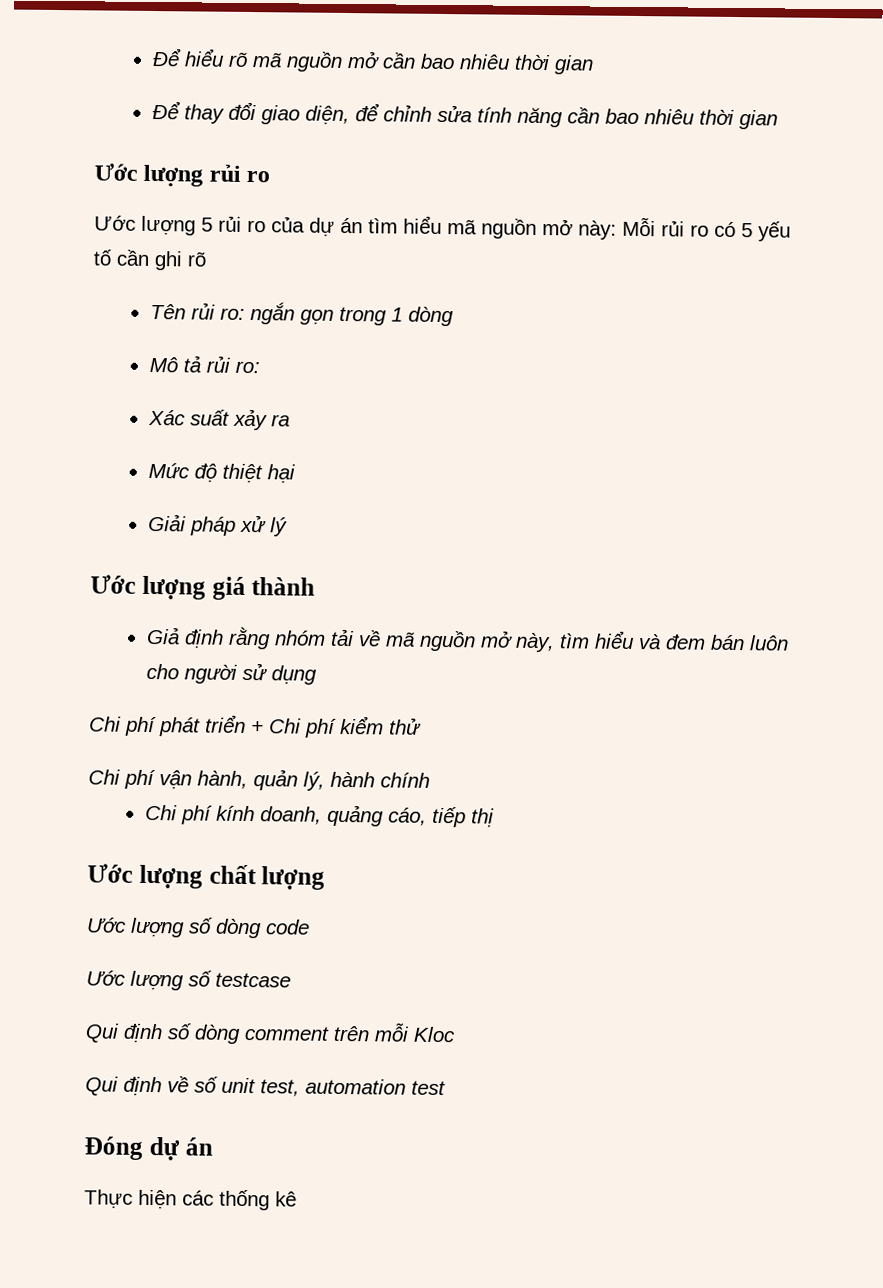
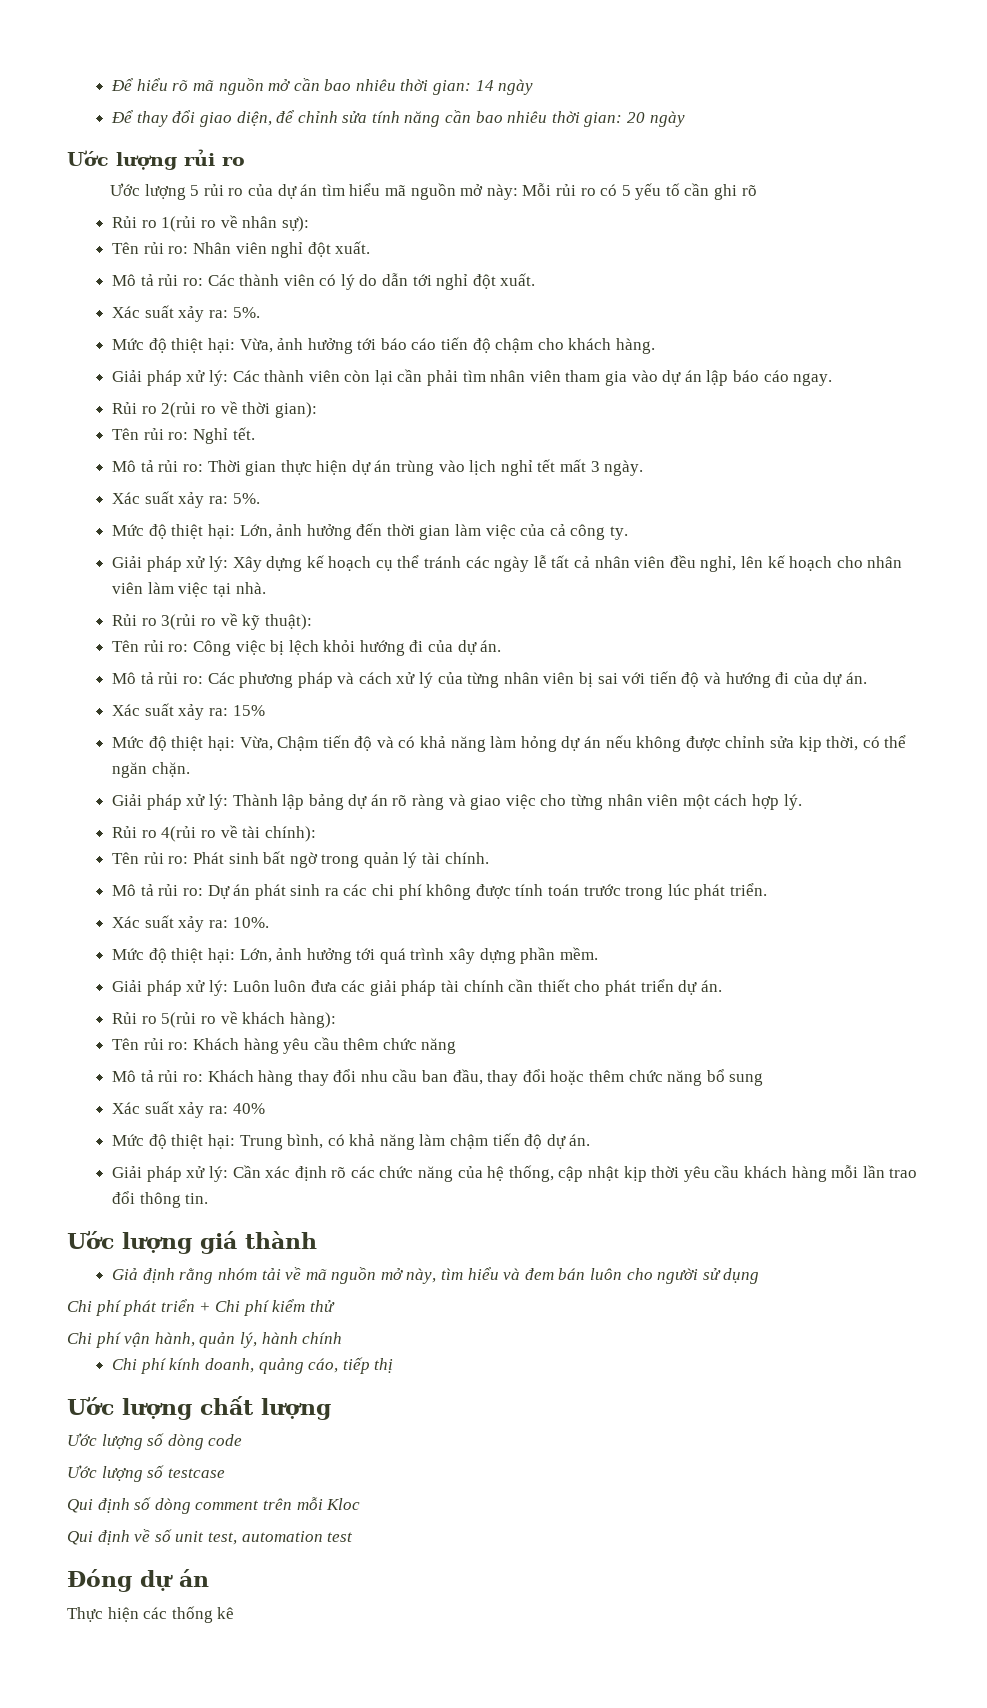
- Để hiểu rõ mã nguồn mở cần bao nhiêu thời gian
+ Để hiểu rõ mã nguồn mở cần bao nhiêu thời gian: 14 ngày
- Để thay đổi giao diện, để chỉnh sửa tính năng cần bao nhiêu thời gian
+ Để thay đổi giao diện, để chỉnh sửa tính năng cần bao nhiêu thời gian: 20 ngày
- Tên rủi ro: ngắn gọn trong 1 dòng
- Mô tả rủi ro:
- Xác suất xảy ra
- Mức độ thiệt hại
- Giải pháp xử lý
+ Rủi ro 1(rủi ro về nhân sự):
+ Tên rủi ro: Nhân viên nghỉ đột xuất.
+ Mô tả rủi ro: Các thành viên có lý do dẫn tới nghỉ đột xuất.
+ Xác suất xảy ra: 5%.
+ Mức độ thiệt hại: Vừa, ảnh hưởng tới báo cáo tiến độ chậm cho khách hàng.
+ Giải pháp xử lý: Các thành viên còn lại cần phải tìm nhân viên tham gia vào dự án lập báo cáo ngay.
+ Rủi ro 2(rủi ro về thời gian):
+ Tên rủi ro: Nghỉ tết.
+ Mô tả rủi ro: Thời gian thực hiện dự án trùng vào lịch nghỉ tết mất 3 ngày.
+ Xác suất xảy ra: 5%.
+ Mức độ thiệt hại: Lớn, ảnh hưởng đến thời gian làm việc của cả công ty.
+ Giải pháp xử lý: Xây dựng kế hoạch cụ thể tránh các ngày lễ tất cả nhân viên đều nghỉ, lên kế hoạch cho nhân viên làm việc tại nhà.
+ Rủi ro 3(rủi ro về kỹ thuật):
+ Tên rủi ro: Công việc bị lệch khỏi hướng đi của dự án.
+ Mô tả rủi ro: Các phương pháp và cách xử lý của từng nhân viên bị sai với tiến độ và hướng đi của dự án.
+ Xác suất xảy ra: 15%
+ Mức độ thiệt hại: Vừa, Chậm tiến độ và có khả năng làm hỏng dự án nếu không được chỉnh sửa kịp thời, có thể ngăn chặn.
+ Giải pháp xử lý: Thành lập bảng dự án rõ ràng và giao việc cho từng nhân viên một cách hợp lý.
+ Rủi ro 4(rủi ro về tài chính):
+ Tên rủi ro: Phát sinh bất ngờ trong quản lý tài chính.
+ Mô tả rủi ro: Dự án phát sinh ra các chi phí không được tính toán trước trong lúc phát triển.
+ Xác suất xảy ra: 10%.
+ Mức độ thiệt hại: Lớn, ảnh hưởng tới quá trình xây dựng phần mềm.
+ Giải pháp xử lý: Luôn luôn đưa các giải pháp tài chính cần thiết cho phát triển dự án.
+ Rủi ro 5(rủi ro về khách hàng):
+ Tên rủi ro: Khách hàng yêu cầu thêm chức năng
+ Mô tả rủi ro: Khách hàng thay đổi nhu cầu ban đầu, thay đổi hoặc thêm chức năng bổ sung
+ Xác suất xảy ra: 40%
+ Mức độ thiệt hại: Trung bình, có khả năng làm chậm tiến độ dự án.
+ Giải pháp xử lý: Cần xác định rõ các chức năng của hệ thống, cập nhật kịp thời yêu cầu khách hàng mỗi lần trao đổi thông tin.

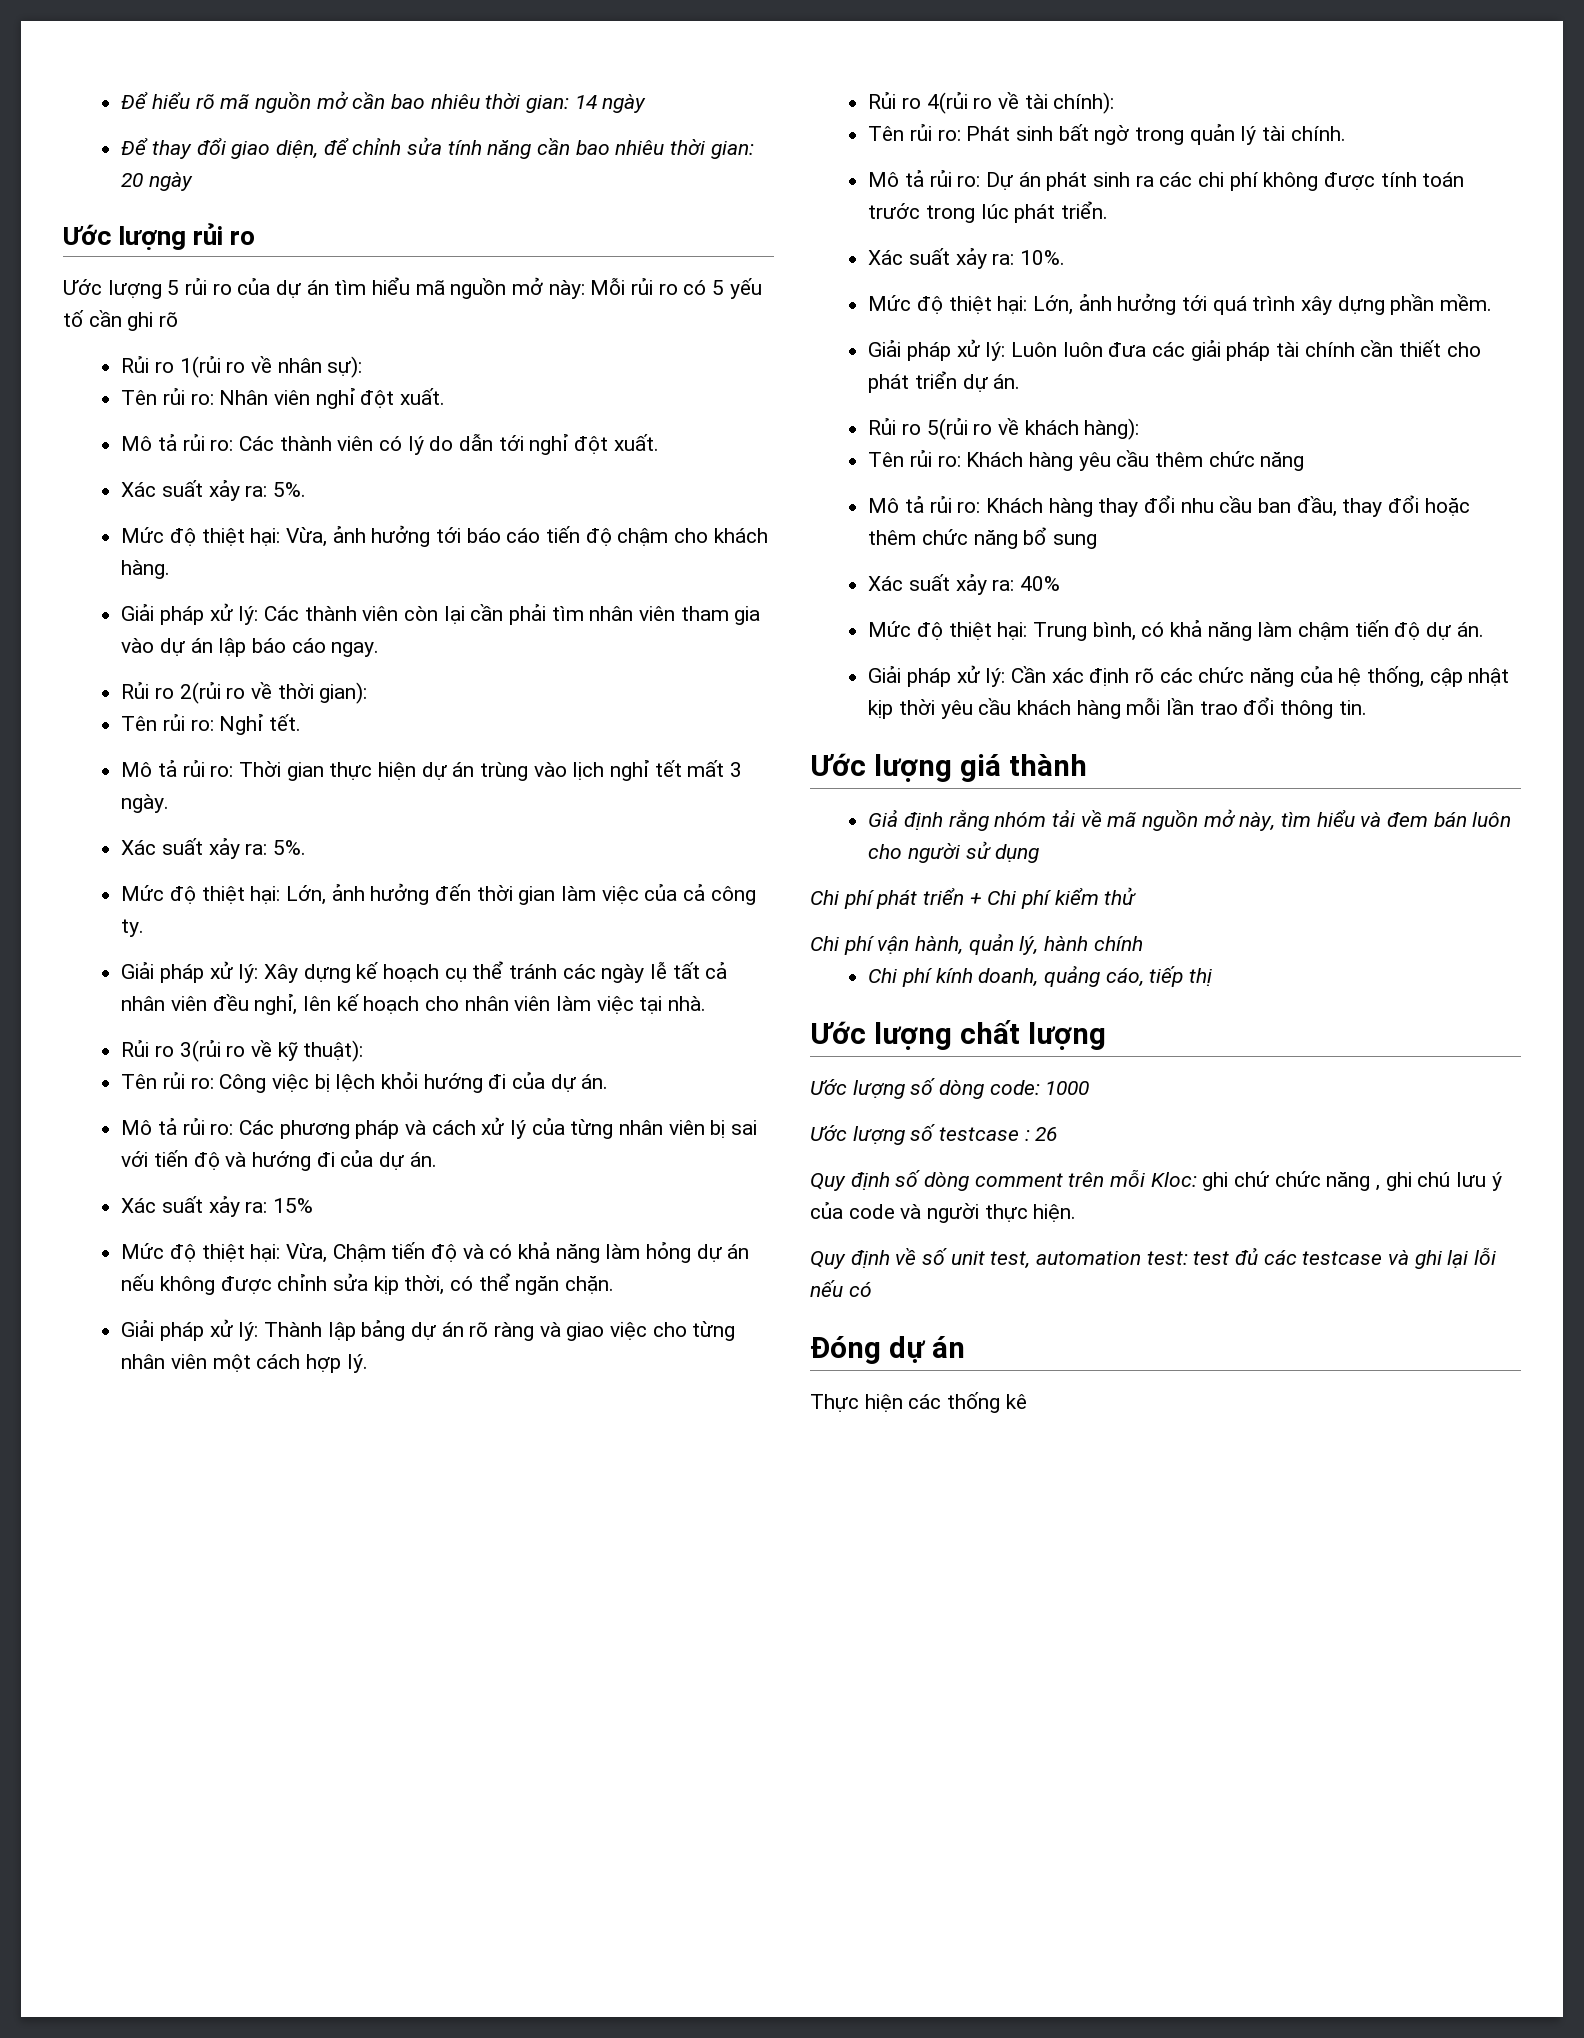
- Ước lượng số dòng code
+ Ước lượng số dòng code: 1000
- Ước lượng số testcase
- Qui định số dòng comment trên mỗi Kloc
- Qui định về số unit test, automation test
+ Ước lượng số testcase : 26
+ Quy định số dòng comment trên mỗi Kloc: ghi chứ chức năng , ghi chú lưu ý của code và người thực hiện.
+ Quy định về số unit test, automation test: test đủ các testcase và ghi lại lỗi nếu có

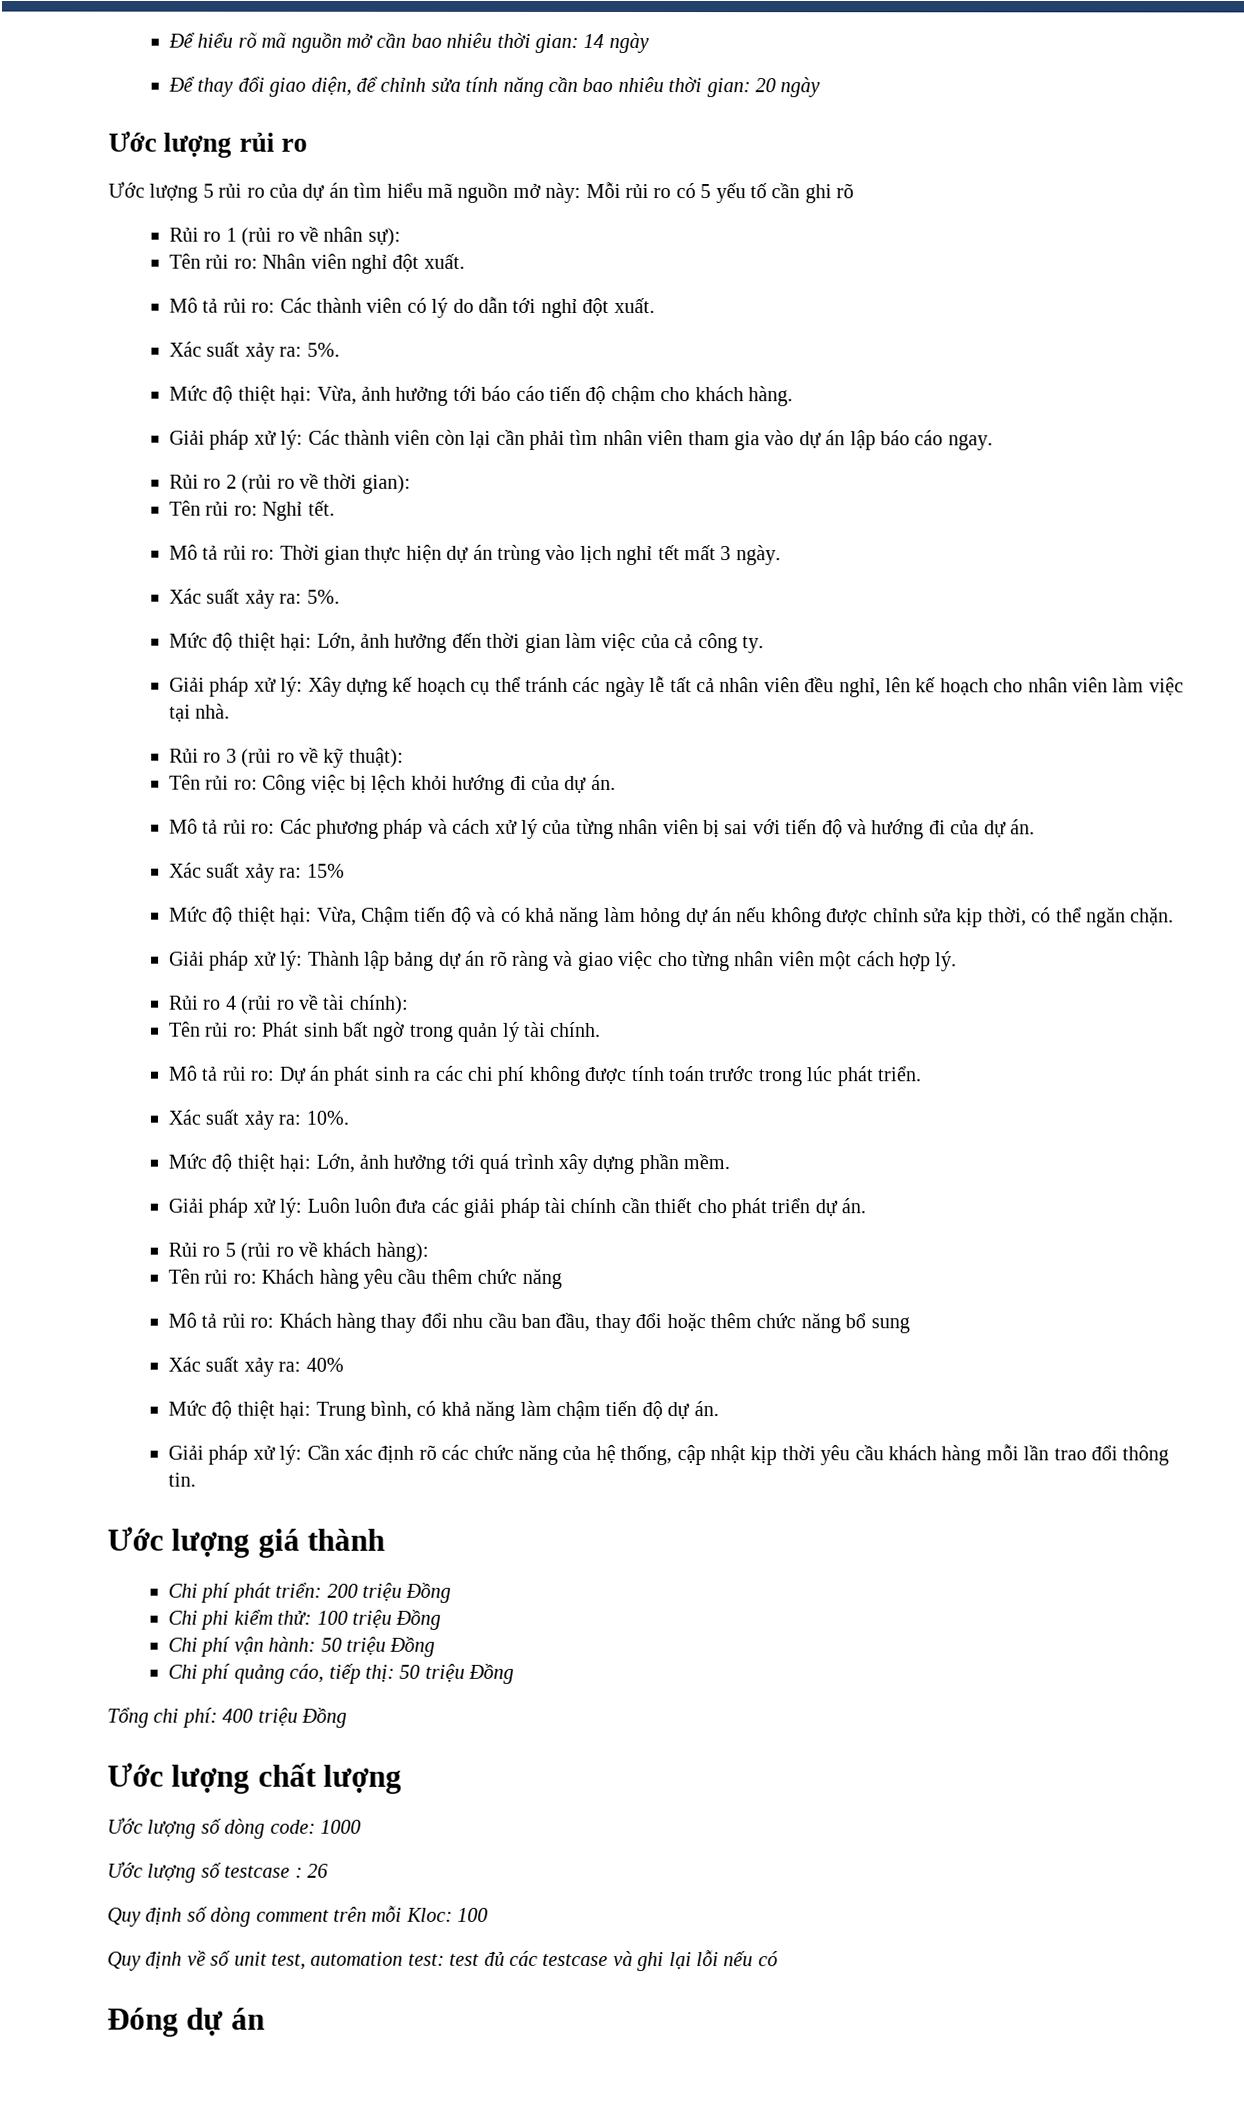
- Rủi ro 1(rủi ro về nhân sự):
+ Rủi ro 1 (rủi ro về nhân sự):
- Rủi ro 2(rủi ro về thời gian):
+ Rủi ro 2 (rủi ro về thời gian):
- Rủi ro 3(rủi ro về kỹ thuật):
+ Rủi ro 3 (rủi ro về kỹ thuật):
- Rủi ro 4(rủi ro về tài chính):
+ Rủi ro 4 (rủi ro về tài chính):
- Rủi ro 5(rủi ro về khách hàng):
+ Rủi ro 5 (rủi ro về khách hàng):
- Giả định rằng nhóm tải về mã nguồn mở này, tìm hiểu và đem bán luôn cho người sử dụng
- Chi phí phát triển + Chi phí kiểm thử
- Chi phí vận hành, quản lý, hành chính
- Chi phí kính doanh, quảng cáo, tiếp thị
+ Chi phí phát triển: 200 triệu Đồng
+ Chi phi kiểm thử: 100 triệu Đồng
+ Chi phí vận hành: 50 triệu Đồng
+ Chi phí quảng cáo, tiếp thị: 50 triệu Đồng
+ Tổng chi phí: 400 triệu Đồng
- Quy định số dòng comment trên mỗi Kloc: ghi chứ chức năng , ghi chú lưu ý của code và người thực hiện.
+ Quy định số dòng comment trên mỗi Kloc: 100
- Thực hiện các thống kê

